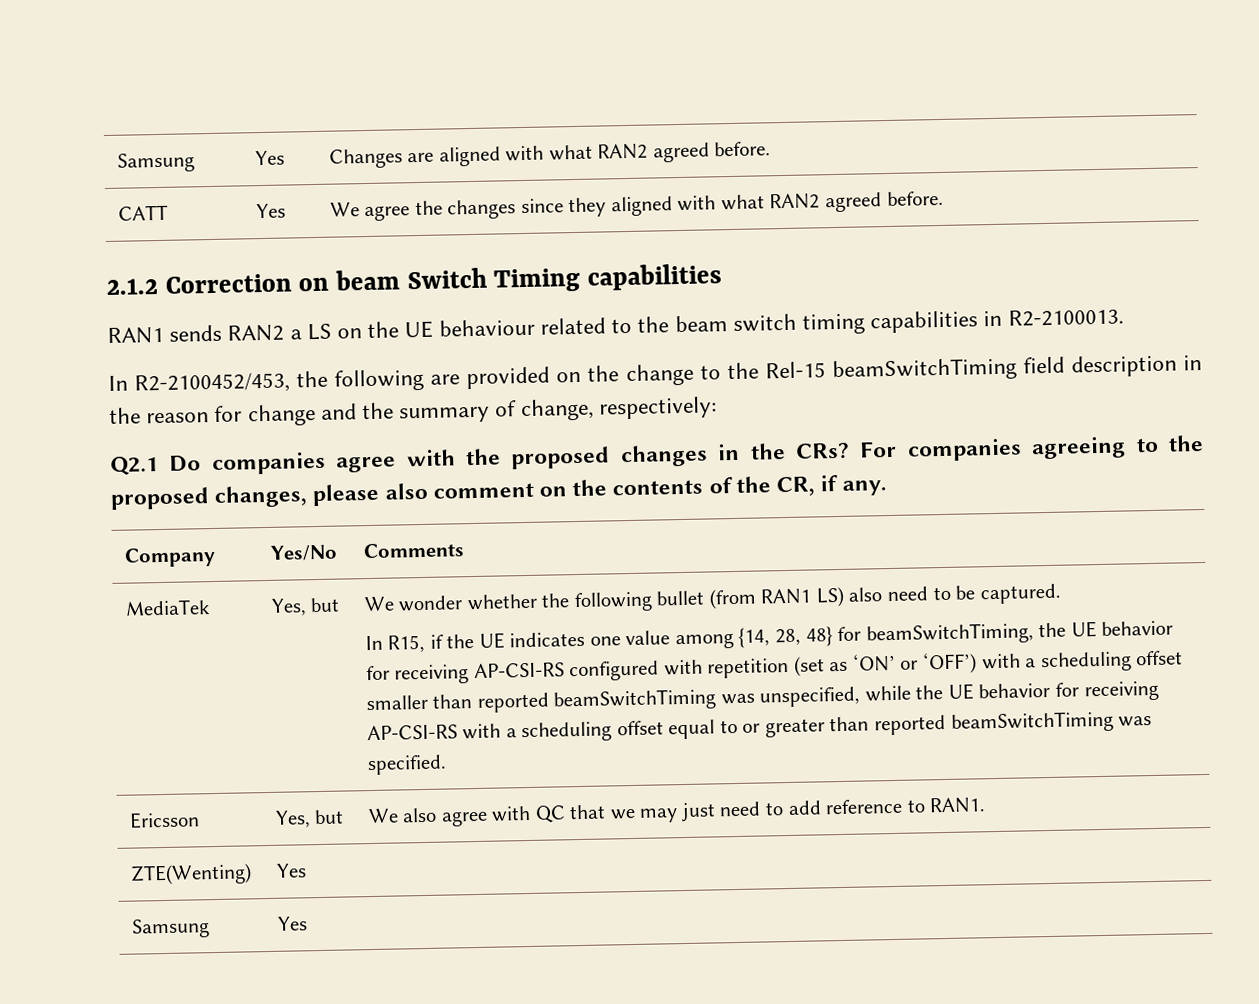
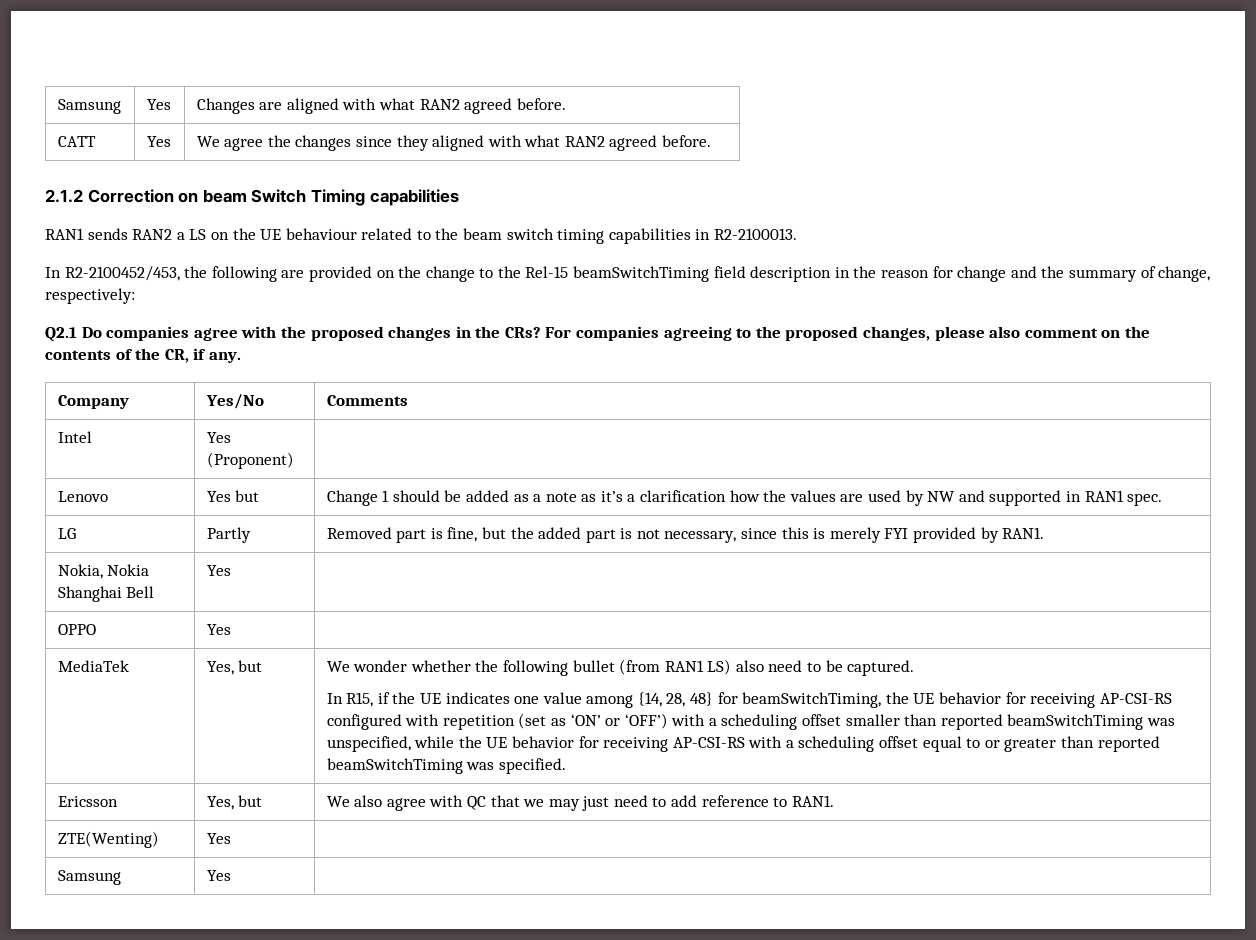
+ Intel | Yes (Proponent) |
+ Lenovo | Yes but | Change 1 should be added as a note as it’s a clarification how the values are used by NW and supported in RAN1 spec.
+ LG | Partly | Removed part is fine, but the added part is not necessary, since this is merely FYI provided by RAN1.
+ Nokia, Nokia Shanghai Bell | Yes |
+ OPPO | Yes |

